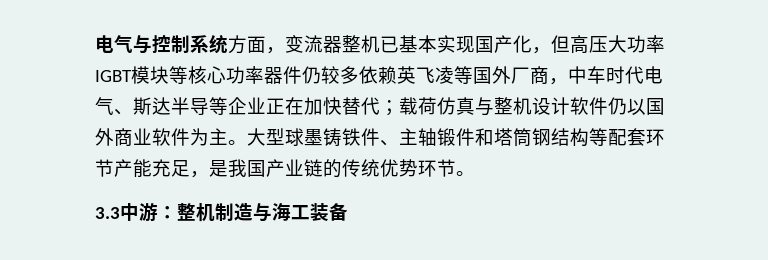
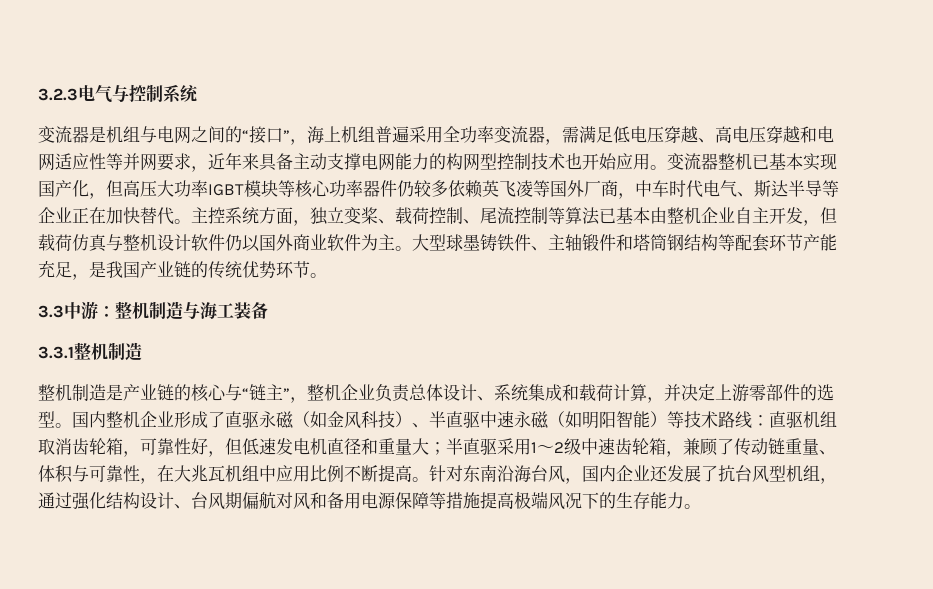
- 电气与控制系统方面，变流器整机已基本实现国产化，但高压大功率IGBT模块等核心功率器件仍较多依赖英飞凌等国外厂商，中车时代电气、斯达半导等企业正在加快替代；载荷仿真与整机设计软件仍以国外商业软件为主。
+ 3.2.3电气与控制系统
+ 变流器是机组与电网之间的“接口”，海上机组普遍采用全功率变流器，需满足低电压穿越、高电压穿越和电网适应性等并网要求，近年来具备主动支撑电网能力的构网型控制技术也开始应用。变流器整机已基本实现国产化，但高压大功率IGBT模块等核心功率器件仍较多依赖英飞凌等国外厂商，中车时代电气、斯达半导等企业正在加快替代。主控系统方面，独立变桨、载荷控制、尾流控制等算法已基本由整机企业自主开发，但载荷仿真与整机设计软件仍以国外商业软件为主。
+ 3.3.1整机制造
+ 整机制造是产业链的核心与“链主”，整机企业负责总体设计、系统集成和载荷计算，并决定上游零部件的选型。国内整机企业形成了直驱永磁（如金风科技）、半直驱中速永磁（如明阳智能）等技术路线：直驱机组取消齿轮箱，可靠性好，但低速发电机直径和重量大；半直驱采用1～2级中速齿轮箱，兼顾了传动链重量、体积与可靠性，在大兆瓦机组中应用比例不断提高。针对东南沿海台风，国内企业还发展了抗台风型机组，通过强化结构设计、台风期偏航对风和备用电源保障等措施提高极端风况下的生存能力。

